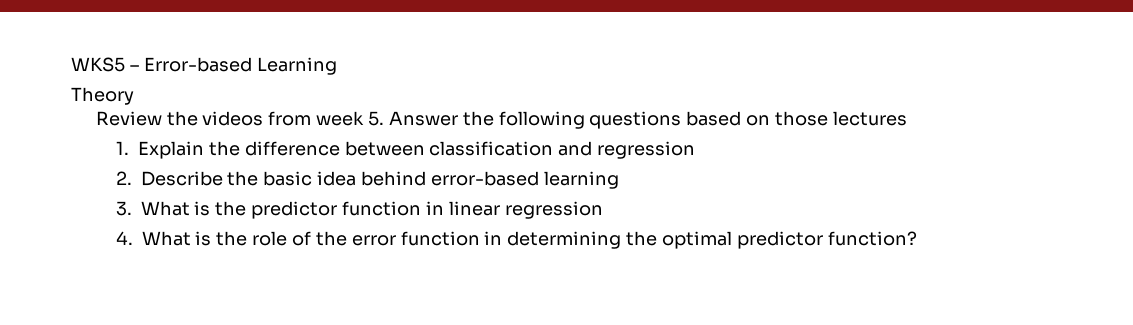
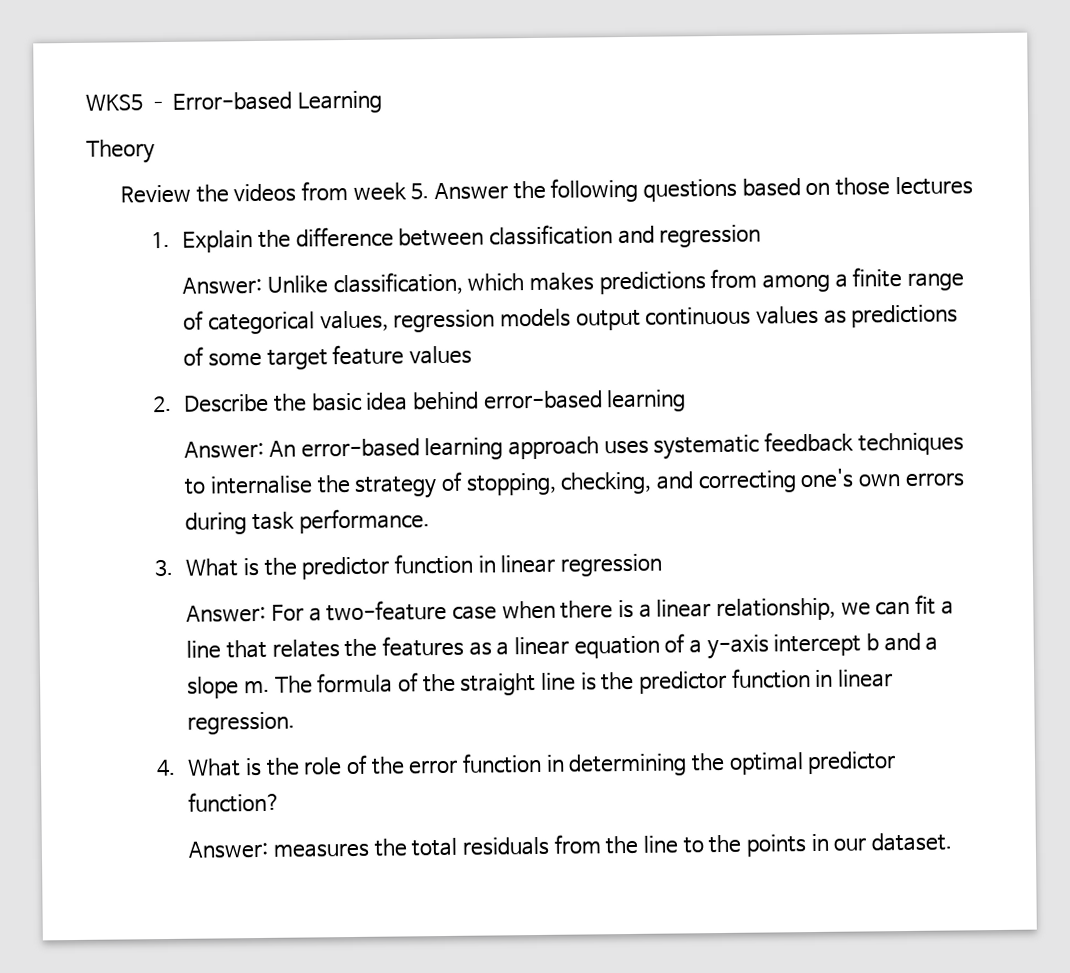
+ Answer: Unlike classification, which makes predictions from among a finite range of categorical values, regression models output continuous values as predictions of some target feature values
+ Answer: An error-based learning approach uses systematic feedback techniques to internalise the strategy of stopping, checking, and correcting one's own errors during task performance.
+ Answer: For a two-feature case when there is a linear relationship, we can fit a line that relates the features as a linear equation of a y-axis intercept b and a slope m. The formula of the straight line is the predictor function in linear regression.
+ Answer: measures the total residuals from the line to the points in our dataset.

